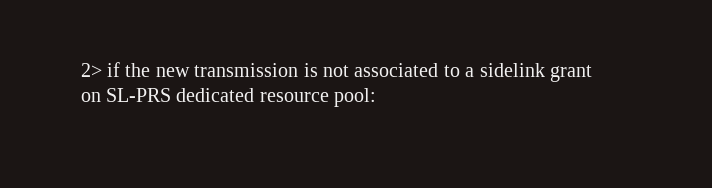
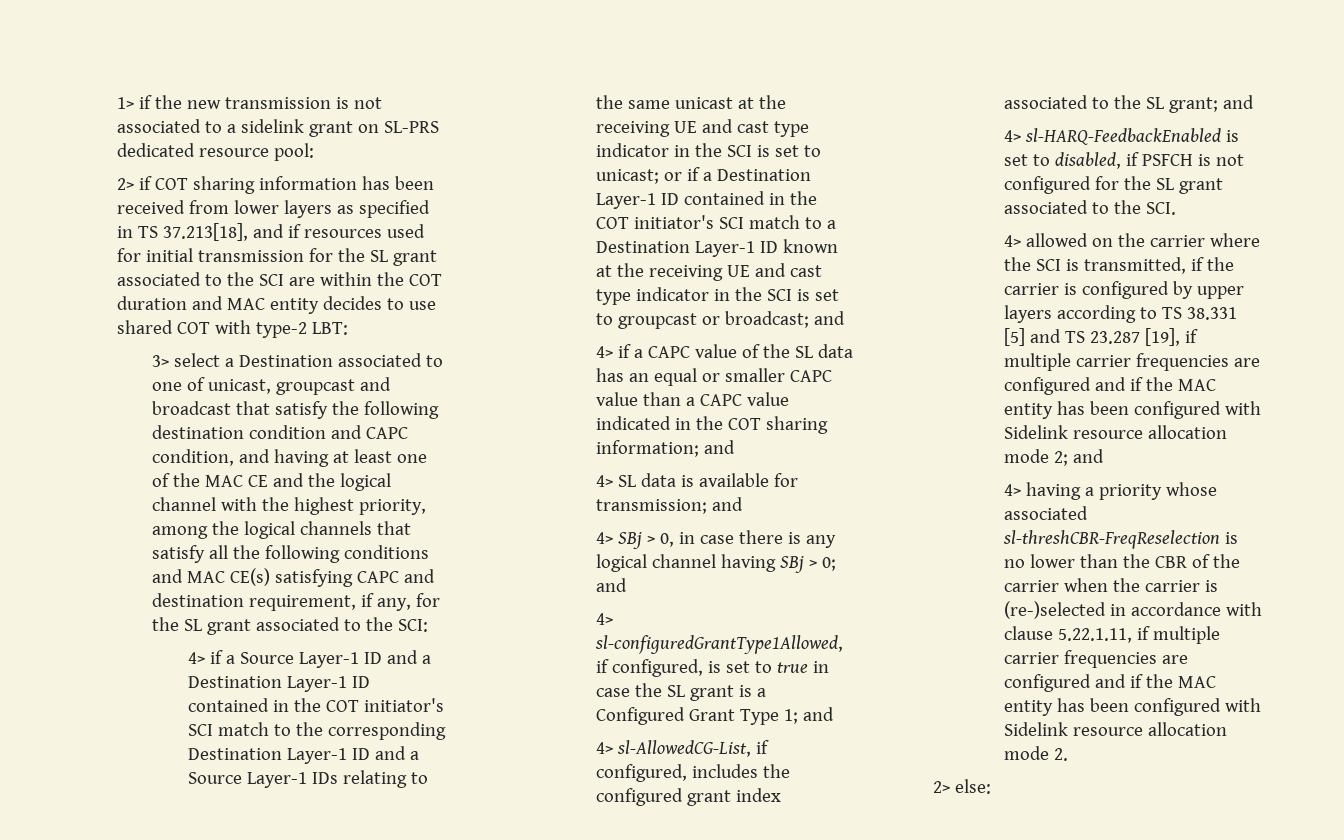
- 2> if the new transmission is not associated to a sidelink grant on SL-PRS dedicated resource pool:
+ 1> if the new transmission is not associated to a sidelink grant on SL-PRS dedicated resource pool:
+ 2> if COT sharing information has been received from lower layers as specified in TS 37.213[18], and if resources used for initial transmission for the SL grant associated to the SCI are within the COT duration and MAC entity decides to use shared COT with type-2 LBT:
+ 3> select a Destination associated to one of unicast, groupcast and broadcast that satisfy the following destination condition and CAPC condition, and having at least one of the MAC CE and the logical channel with the highest priority, among the logical channels that satisfy all the following conditions and MAC CE(s) satisfying CAPC and destination requirement, if any, for the SL grant associated to the SCI:
+ 4> if a Source Layer-1 ID and a Destination Layer-1 ID contained in the COT initiator's SCI match to the corresponding Destination Layer-1 ID and a Source Layer-1 IDs relating to the same unicast at the receiving UE and cast type indicator in the SCI is set to unicast; or if a Destination Layer-1 ID contained in the COT initiator's SCI match to a Destination Layer-1 ID known at the receiving UE and cast type indicator in the SCI is set to groupcast or broadcast; and
+ 4> if a CAPC value of the SL data has an equal or smaller CAPC value than a CAPC value indicated in the COT sharing information; and
+ 4> SL data is available for transmission; and
+ 4> SBj > 0, in case there is any logical channel having SBj > 0; and
+ 4> sl-configuredGrantType1Allowed, if configured, is set to true in case the SL grant is a Configured Grant Type 1; and
+ 4> sl-AllowedCG-List, if configured, includes the configured grant index associated to the SL grant; and
+ 4> sl-HARQ-FeedbackEnabled is set to disabled, if PSFCH is not configured for the SL grant associated to the SCI.
+ 4> allowed on the carrier where the SCI is transmitted, if the carrier is configured by upper layers according to TS 38.331 [5] and TS 23.287 [19], if multiple carrier frequencies are configured and if the MAC entity has been configured with Sidelink resource allocation mode 2; and
+ 4> having a priority whose associated sl-threshCBR-FreqReselection is no lower than the CBR of the carrier when the carrier is (re-)selected in accordance with clause 5.22.1.11, if multiple carrier frequencies are configured and if the MAC entity has been configured with Sidelink resource allocation mode 2.
+ 2> else:

